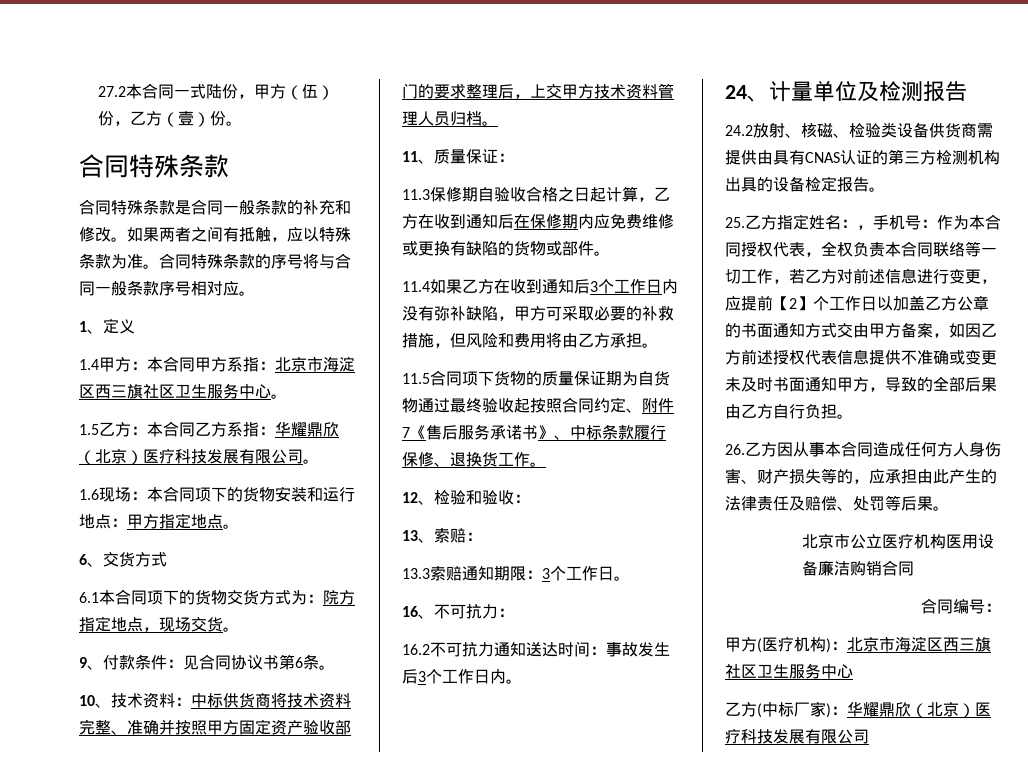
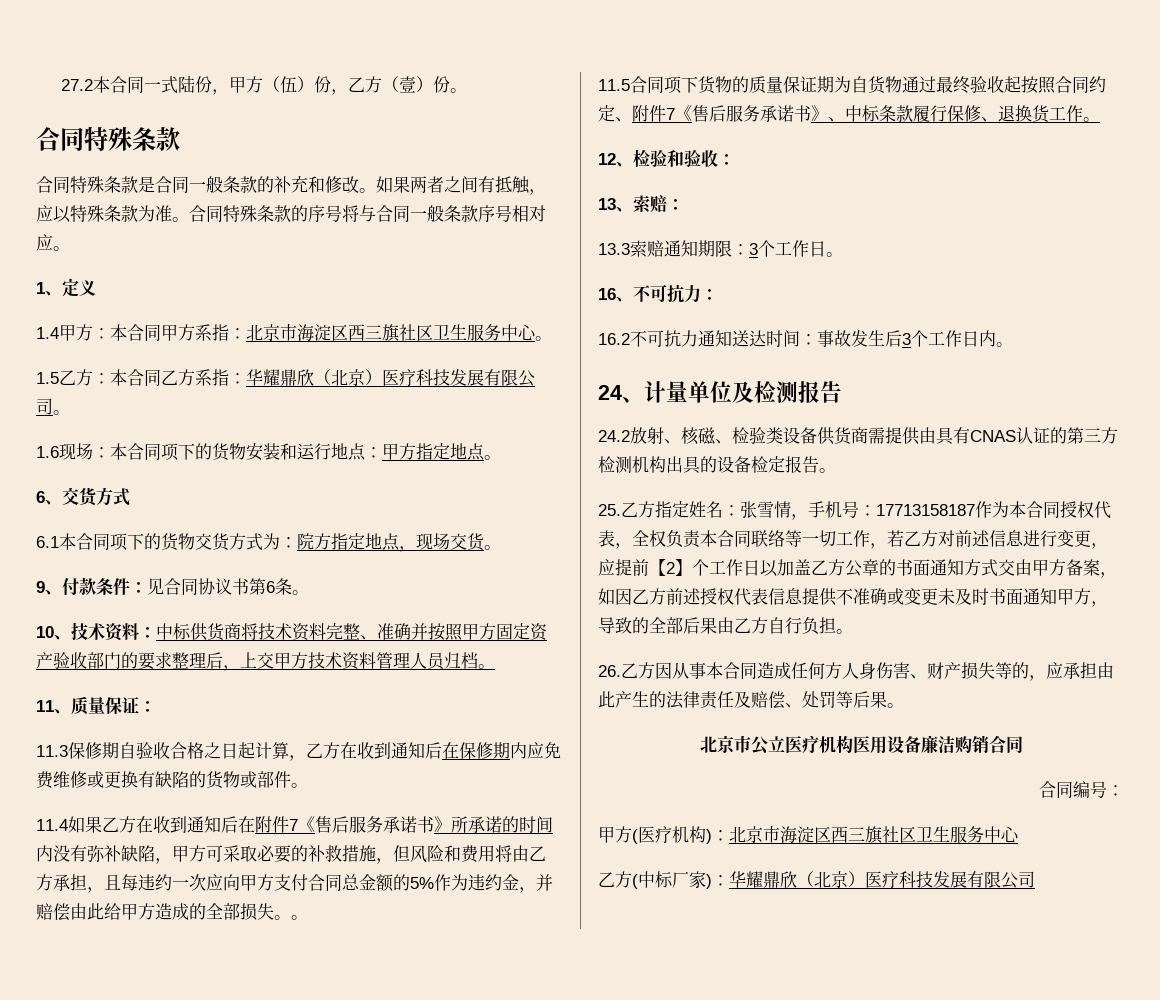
- 11.4如果乙方在收到通知后3个工作日内没有弥补缺陷，甲方可采取必要的补救措施，但风险和费用将由乙方承担。
+ 11.4如果乙方在收到通知后在附件7《售后服务承诺书》所承诺的时间内没有弥补缺陷，甲方可采取必要的补救措施，但风险和费用将由乙方承担，且每违约一次应向甲方支付合同总金额的5%作为违约金，并赔偿由此给甲方造成的全部损失。。
- ，手机号：
+ 张雪情，手机号：
- 作为本合同授权代表，全权负责本合同联络等一切工作，若乙方对前述信息进行变更，应提前【2】个工作日以加盖乙方公章的书面通知方式交由甲方备案，如因乙方前述授权代表信息提供不准确或变更未及时书面通知甲方，导致的全部后果由乙方自行负担。
+ 17713158187作为本合同授权代表，全权负责本合同联络等一切工作，若乙方对前述信息进行变更，应提前【2】个工作日以加盖乙方公章的书面通知方式交由甲方备案，如因乙方前述授权代表信息提供不准确或变更未及时书面通知甲方，导致的全部后果由乙方自行负担。

